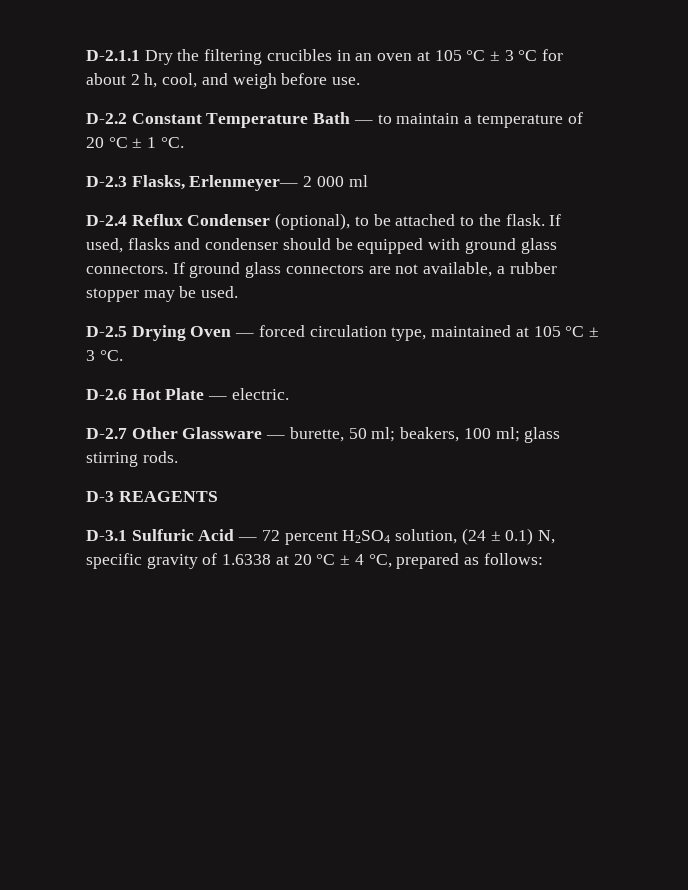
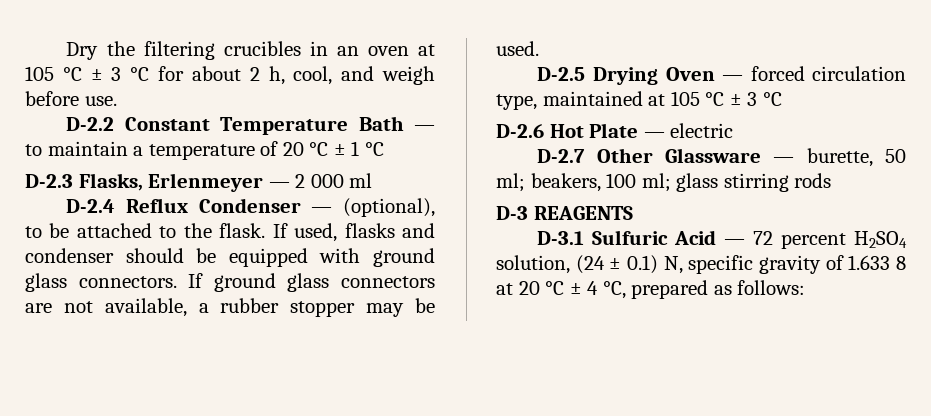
- D-2.1.1 Dry the filtering crucibles in an oven at 105 °C ± 3 °C for about 2 h, cool, and weigh before use.
+ Dry the filtering crucibles in an oven at 105 °C ± 3 °C for about 2 h, cool, and weigh before use.
- D-2.2 Constant Temperature Bath — to maintain a temperature of 20 °C ± 1 °C.
+ D-2.2 Constant Temperature Bath — to maintain a temperature of 20 °C ± 1 °C
- D-2.3 Flasks, Erlenmeyer— 2 000 ml
+ D-2.3 Flasks, Erlenmeyer — 2 000 ml
- D-2.4 Reflux Condenser (optional), to be attached to the flask.
+ D-2.4 Reflux Condenser — (optional), to be attached to the flask.
- D-2.5 Drying Oven — forced circulation type, maintained at 105 °C ± 3 °C.
+ D-2.5 Drying Oven — forced circulation type, maintained at 105 °C ± 3 °C
- D-2.6 Hot Plate — electric.
+ D-2.6 Hot Plate — electric
- D-2.7 Other Glassware — burette, 50 ml; beakers, 100 ml; glass stirring rods.
+ D-2.7 Other Glassware — burette, 50 ml; beakers, 100 ml; glass stirring rods
- D-3.1 Sulfuric Acid — 72 percent H2SO4 solution, (24 ± 0.1) N, specific gravity of 1.6338 at 20 °C ± 4 °C, prepared as follows:
+ D-3.1 Sulfuric Acid — 72 percent H2SO4 solution, (24 ± 0.1) N, specific gravity of 1.633 8 at 20 °C ± 4 °C, prepared as follows:

